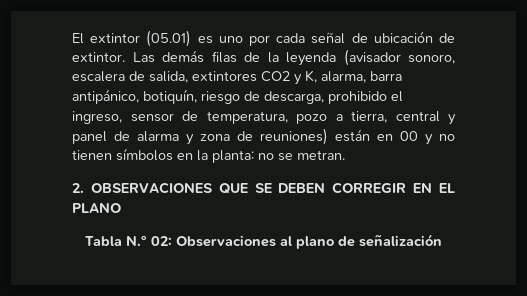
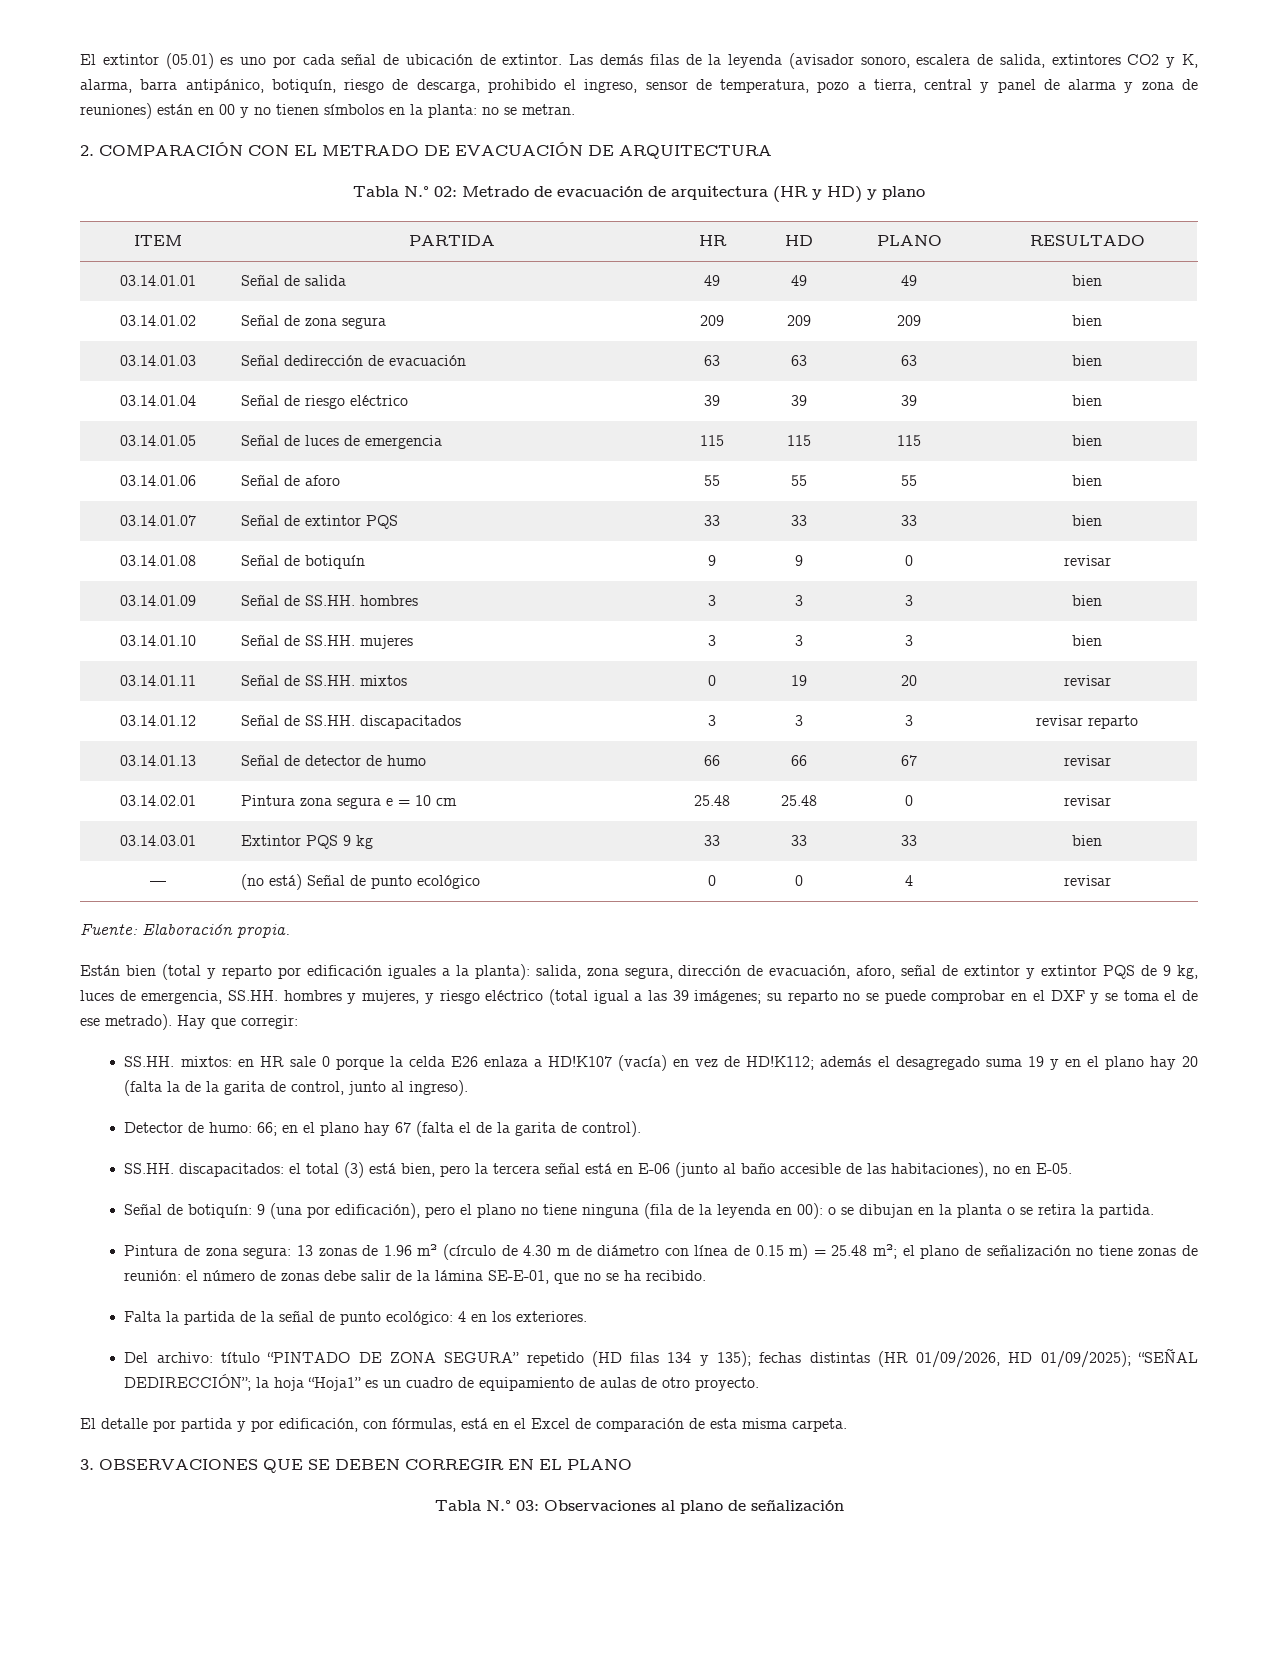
- 2. OBSERVACIONES QUE SE DEBEN CORREGIR EN EL PLANO
+ 2. COMPARACIÓN CON EL METRADO DE EVACUACIÓN DE ARQUITECTURA
+ Tabla N.° 02: Metrado de evacuación de arquitectura (HR y HD) y plano
+ ITEM | PARTIDA | HR | HD | PLANO | RESULTADO
+ 03.14.01.01 | Señal de salida | 49 | 49 | 49 | bien
+ 03.14.01.02 | Señal de zona segura | 209 | 209 | 209 | bien
+ 03.14.01.03 | Señal dedirección de evacuación | 63 | 63 | 63 | bien
+ 03.14.01.04 | Señal de riesgo eléctrico | 39 | 39 | 39 | bien
+ 03.14.01.05 | Señal de luces de emergencia | 115 | 115 | 115 | bien
+ 03.14.01.06 | Señal de aforo | 55 | 55 | 55 | bien
+ 03.14.01.07 | Señal de extintor PQS | 33 | 33 | 33 | bien
+ 03.14.01.08 | Señal de botiquín | 9 | 9 | 0 | revisar
+ 03.14.01.09 | Señal de SS.HH. hombres | 3 | 3 | 3 | bien
+ 03.14.01.10 | Señal de SS.HH. mujeres | 3 | 3 | 3 | bien
+ 03.14.01.11 | Señal de SS.HH. mixtos | 0 | 19 | 20 | revisar
+ 03.14.01.12 | Señal de SS.HH. discapacitados | 3 | 3 | 3 | revisar reparto
+ 03.14.01.13 | Señal de detector de humo | 66 | 66 | 67 | revisar
+ 03.14.02.01 | Pintura zona segura e = 10 cm | 25.48 | 25.48 | 0 | revisar
+ 03.14.03.01 | Extintor PQS 9 kg | 33 | 33 | 33 | bien
+ — | (no está) Señal de punto ecológico | 0 | 0 | 4 | revisar
+ Fuente: Elaboración propia.
+ Están bien (total y reparto por edificación iguales a la planta): salida, zona segura, dirección de evacuación, aforo, señal de extintor y extintor PQS de 9 kg, luces de emergencia, SS.HH. hombres y mujeres, y riesgo eléctrico (total igual a las 39 imágenes; su reparto no se puede comprobar en el DXF y se toma el de ese metrado). Hay que corregir:
+ SS.HH. mixtos: en HR sale 0 porque la celda E26 enlaza a HD!K107 (vacía) en vez de HD!K112; además el desagregado suma 19 y en el plano hay 20 (falta la de la garita de control, junto al ingreso).
+ Detector de humo: 66; en el plano hay 67 (falta el de la garita de control).
+ SS.HH. discapacitados: el total (3) está bien, pero la tercera señal está en E-06 (junto al baño accesible de las habitaciones), no en E-05.
+ Señal de botiquín: 9 (una por edificación), pero el plano no tiene ninguna (fila de la leyenda en 00): o se dibujan en la planta o se retira la partida.
+ Pintura de zona segura: 13 zonas de 1.96 m² (círculo de 4.30 m de diámetro con línea de 0.15 m) = 25.48 m²; el plano de señalización no tiene zonas de reunión: el número de zonas debe salir de la lámina SE-E-01, que no se ha recibido.
+ Falta la partida de la señal de punto ecológico: 4 en los exteriores.
+ Del archivo: título “PINTADO DE ZONA SEGURA” repetido (HD filas 134 y 135); fechas distintas (HR 01/09/2026, HD 01/09/2025); “SEÑAL DEDIRECCIÓN”; la hoja “Hoja1” es un cuadro de equipamiento de aulas de otro proyecto.
+ El detalle por partida y por edificación, con fórmulas, está en el Excel de comparación de esta misma carpeta.
+ 3. OBSERVACIONES QUE SE DEBEN CORREGIR EN EL PLANO
- Tabla N.° 02: Observaciones al plano de señalización
+ Tabla N.° 03: Observaciones al plano de señalización

